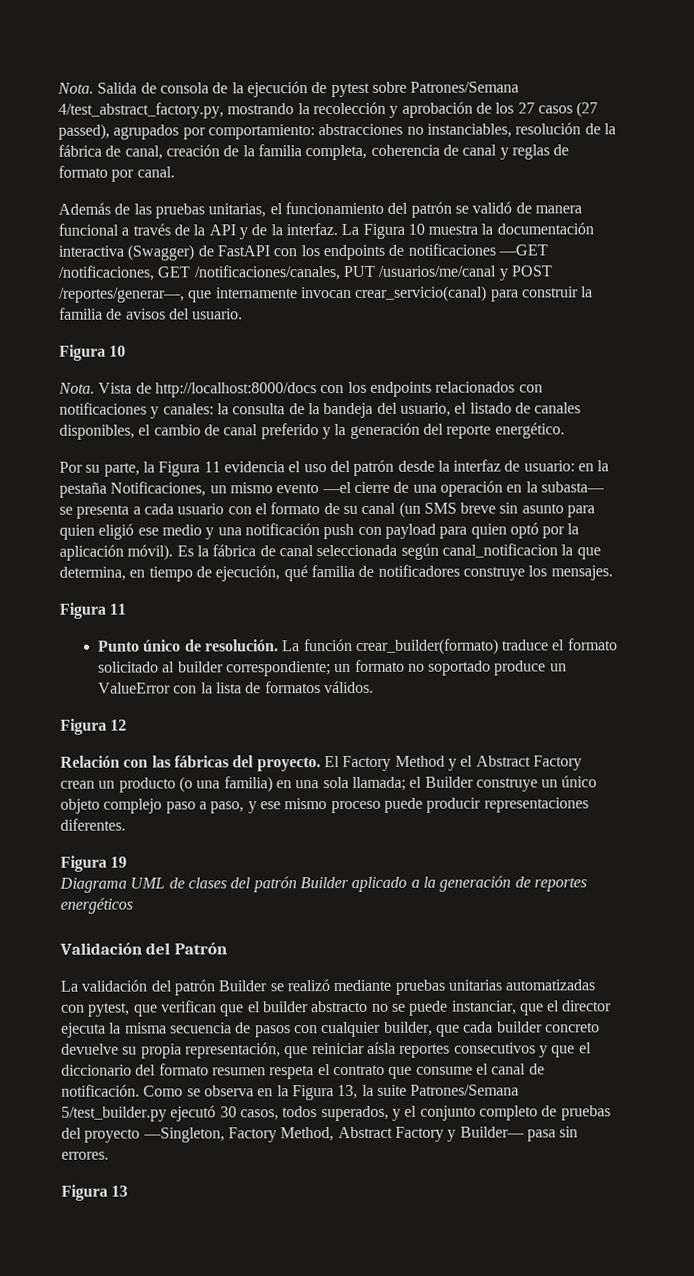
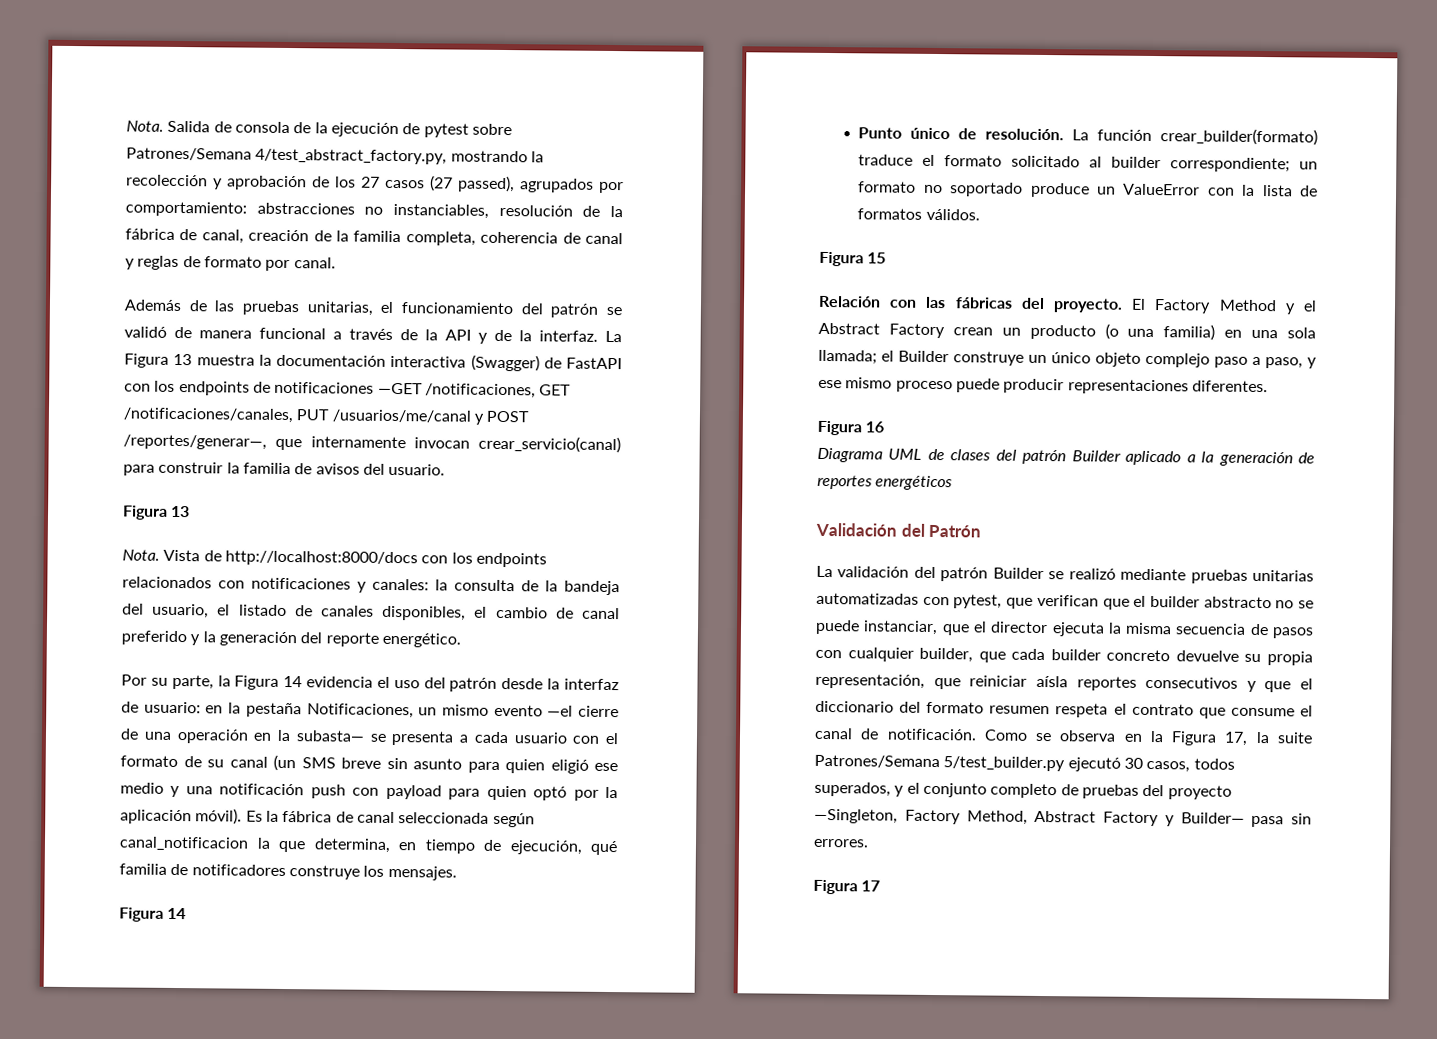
- La Figura 10 muestra la documentación interactiva (Swagger) de FastAPI con los endpoints de notificaciones —GET /notificaciones, GET /notificaciones/canales, PUT /usuarios/me/canal y POST /reportes/generar—, que internamente invocan crear_servicio(canal) para construir la familia de avisos del usuario.
- Figura 10
+ La Figura 13 muestra la documentación interactiva (Swagger) de FastAPI con los endpoints de notificaciones —GET /notificaciones, GET /notificaciones/canales, PUT /usuarios/me/canal y POST /reportes/generar—, que internamente invocan crear_servicio(canal) para construir la familia de avisos del usuario.
+ Figura 13
- Por su parte, la Figura 11 evidencia el uso del patrón desde la interfaz de usuario:
+ Por su parte, la Figura 14 evidencia el uso del patrón desde la interfaz de usuario:
  Es la fábrica de canal seleccionada según canal_notificacion la que determina, en tiempo de ejecución, qué familia de notificadores construye los mensajes.
- Figura 11
+ Figura 14
- Figura 12
+ Figura 15
- Figura 19
+ Figura 16
- Como se observa en la Figura 13, la suite Patrones/Semana 5/test_builder.py ejecutó 30 casos, todos superados, y el conjunto completo de pruebas del proyecto —Singleton, Factory Method, Abstract Factory y Builder— pasa sin errores.
+ Como se observa en la Figura 17, la suite Patrones/Semana 5/test_builder.py ejecutó 30 casos, todos superados, y el conjunto completo de pruebas del proyecto —Singleton, Factory Method, Abstract Factory y Builder— pasa sin errores.
- Figura 13
+ Figura 17

